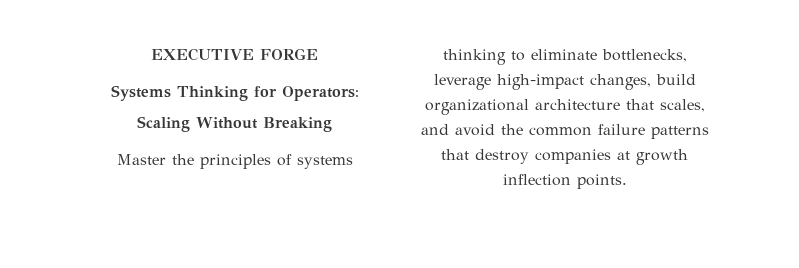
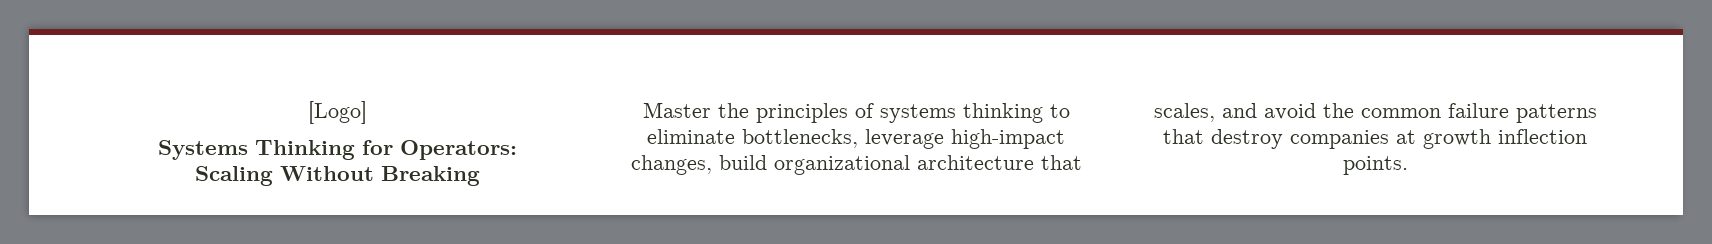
- EXECUTIVE FORGE
+ [Logo]

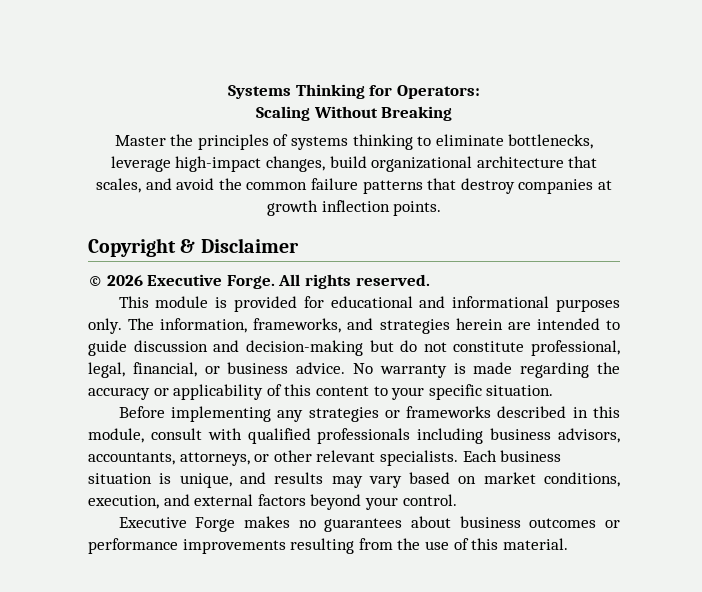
- [Logo]
+ Copyright & Disclaimer
+ © 2026 Executive Forge. All rights reserved.
+ This module is provided for educational and informational purposes only. The information, frameworks, and strategies herein are intended to guide discussion and decision-making but do not constitute professional, legal, financial, or business advice. No warranty is made regarding the accuracy or applicability of this content to your specific situation.
+ Before implementing any strategies or frameworks described in this module, consult with qualified professionals including business advisors, accountants, attorneys, or other relevant specialists. Each business situation is unique, and results may vary based on market conditions, execution, and external factors beyond your control.
+ Executive Forge makes no guarantees about business outcomes or performance improvements resulting from the use of this material.

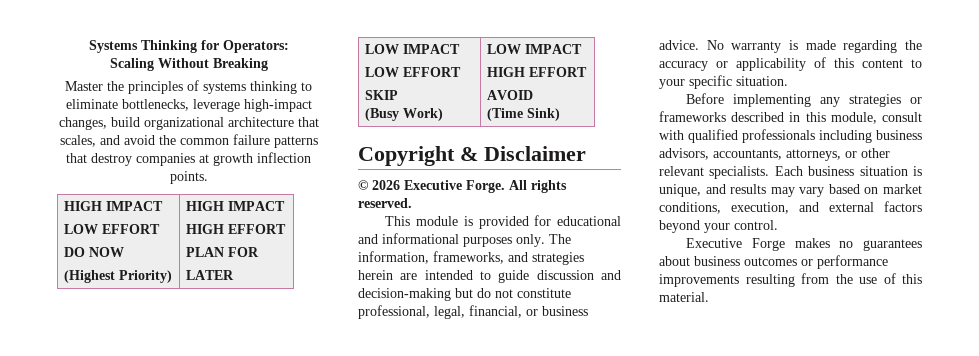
  Master the principles of systems thinking to eliminate bottlenecks, leverage high-impact changes, build organizational architecture that scales, and avoid the common failure patterns that destroy companies at growth inflection points.
+ HIGH IMPACT
+ LOW EFFORT
+ DO NOW
+ (Highest Priority) | HIGH IMPACT
+ HIGH EFFORT
+ PLAN FOR
+ LATER
+ LOW IMPACT
+ LOW EFFORT
+ SKIP
+ (Busy Work) | LOW IMPACT
+ HIGH EFFORT
+ AVOID
+ (Time Sink)

